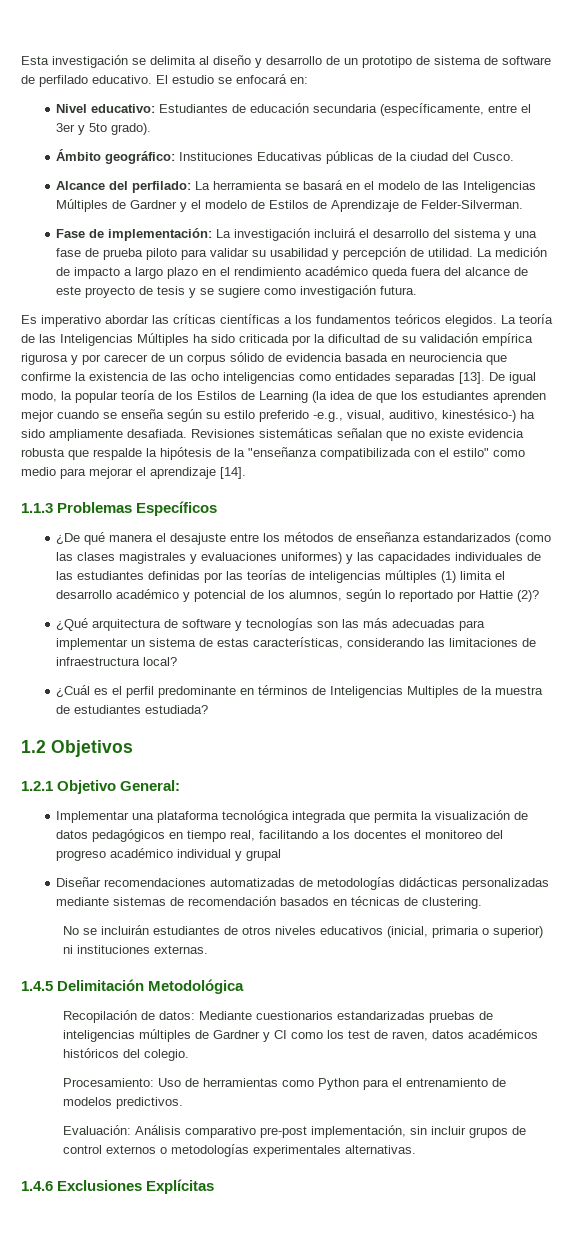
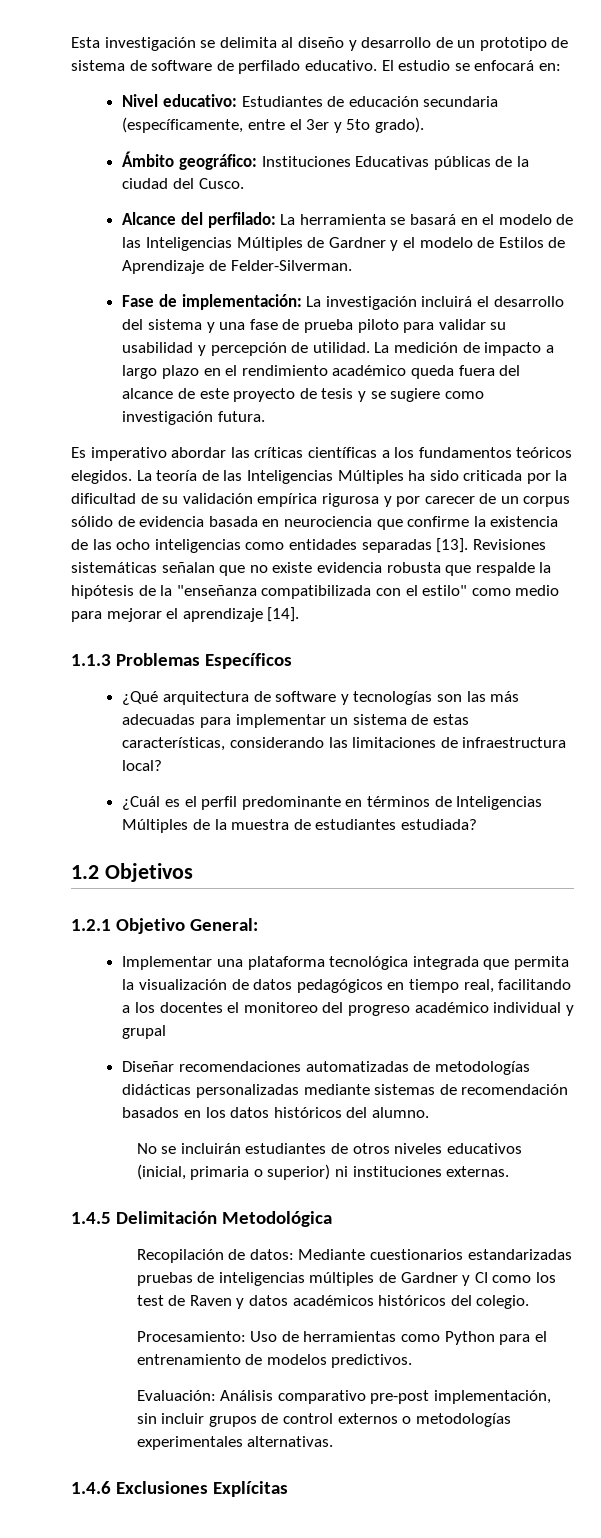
- De igual modo, la popular teoría de los Estilos de Learning (la idea de que los estudiantes aprenden mejor cuando se enseña según su estilo preferido -e.g., visual, auditivo, kinestésico-) ha sido ampliamente desafiada.
- ¿De qué manera el desajuste entre los métodos de enseñanza estandarizados (como las clases magistrales y evaluaciones uniformes) y las capacidades individuales de las estudiantes definidas por las teorías de inteligencias múltiples (1) limita el desarrollo académico y potencial de los alumnos, según lo reportado por Hattie (2)?
- ¿Cuál es el perfil predominante en términos de Inteligencias Multiples de la muestra de estudiantes estudiada?
+ ¿Cuál es el perfil predominante en términos de Inteligencias Múltiples de la muestra de estudiantes estudiada?
- Diseñar recomendaciones automatizadas de metodologías didácticas personalizadas mediante sistemas de recomendación basados en técnicas de clustering.
+ Diseñar recomendaciones automatizadas de metodologías didácticas personalizadas mediante sistemas de recomendación basados en los datos históricos del alumno.
- Recopilación de datos: Mediante cuestionarios estandarizadas pruebas de inteligencias múltiples de Gardner y CI como los test de raven, datos académicos históricos del colegio.
+ Recopilación de datos: Mediante cuestionarios estandarizadas pruebas de inteligencias múltiples de Gardner y CI como los test de Raven y datos académicos históricos del colegio.

